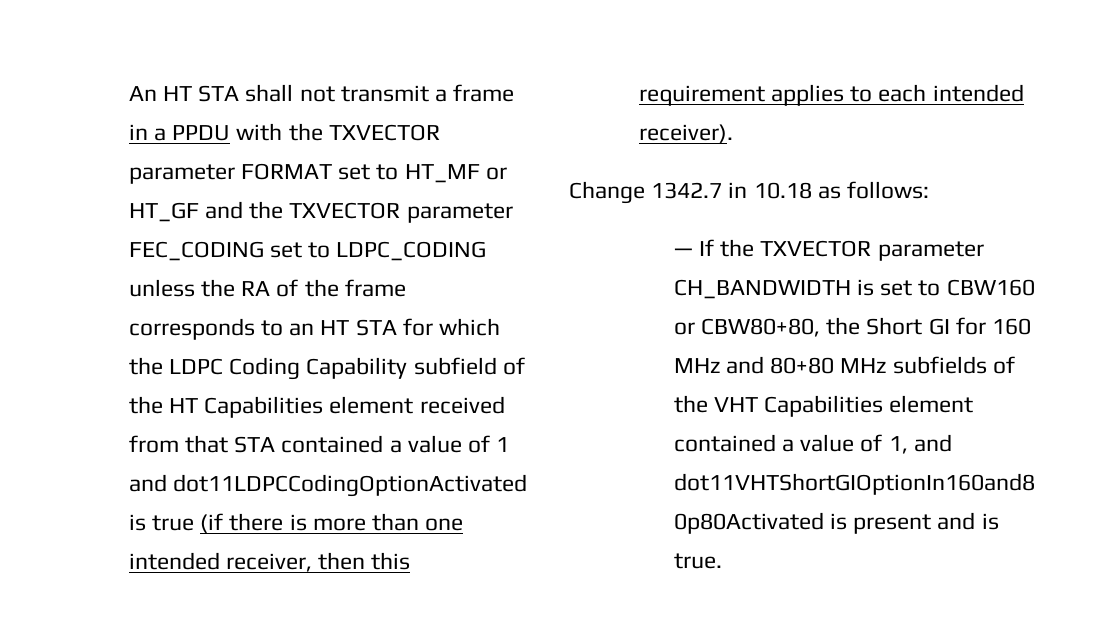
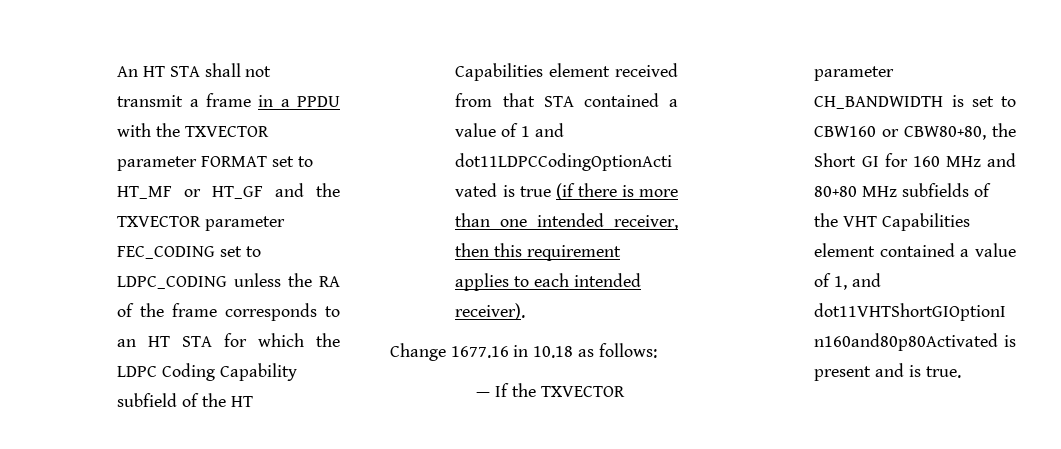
- Change 1342.7 in 10.18 as follows:
+ Change 1677.16 in 10.18 as follows:

